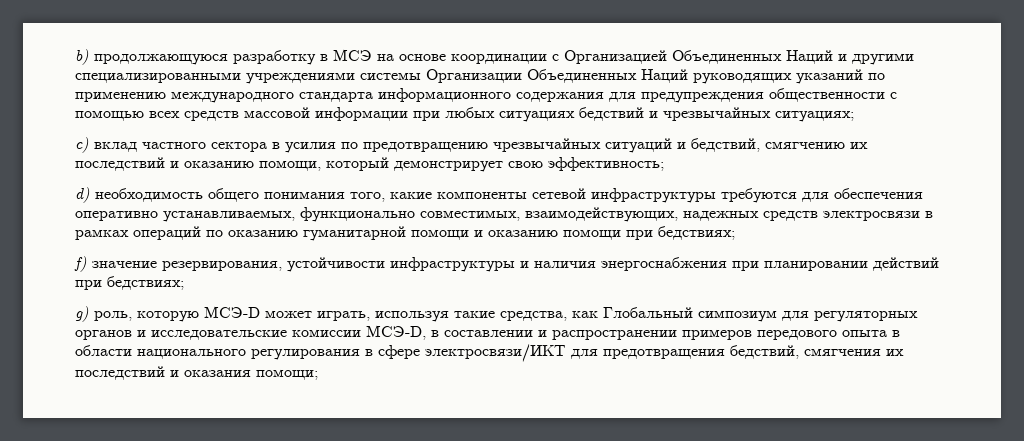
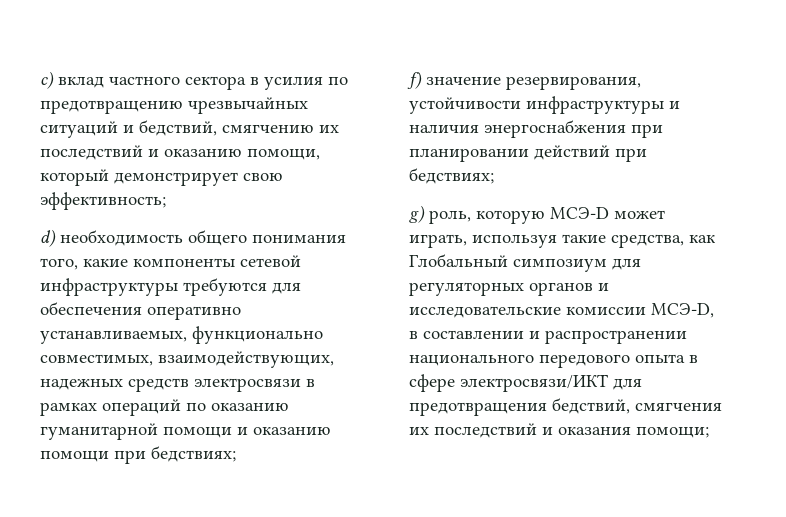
- b) продолжающуюся разработку в МСЭ на основе координации с Организацией Объединенных Наций и другими специализированными учреждениями системы Организации Объединенных Наций руководящих указаний по применению международного стандарта информационного содержания для предупреждения общественности с помощью всех средств массовой информации при любых ситуациях бедствий и чрезвычайных ситуациях;
- g) роль, которую МСЭ-D может играть, используя такие средства, как Глобальный симпозиум для регуляторных органов и исследовательские комиссии МСЭ-D, в составлении и распространении примеров передового опыта в области национального регулирования в сфере электросвязи/ИКТ для предотвращения бедствий, смягчения их последствий и оказания помощи;
+ g) роль, которую МСЭ-D может играть, используя такие средства, как Глобальный симпозиум для регуляторных органов и исследовательские комиссии МСЭ-D, в составлении и распространении национального передового опыта в сфере электросвязи/ИКТ для предотвращения бедствий, смягчения их последствий и оказания помощи;

